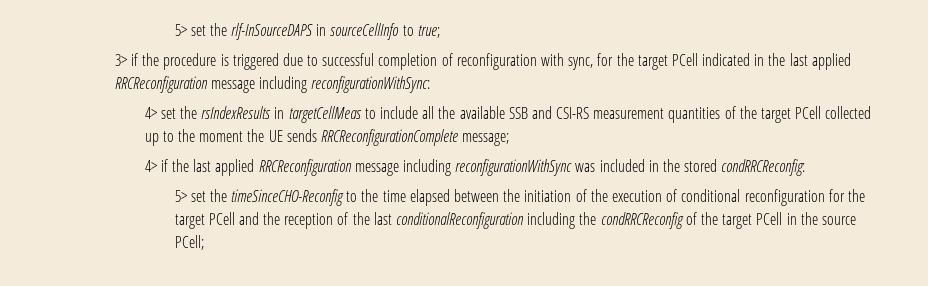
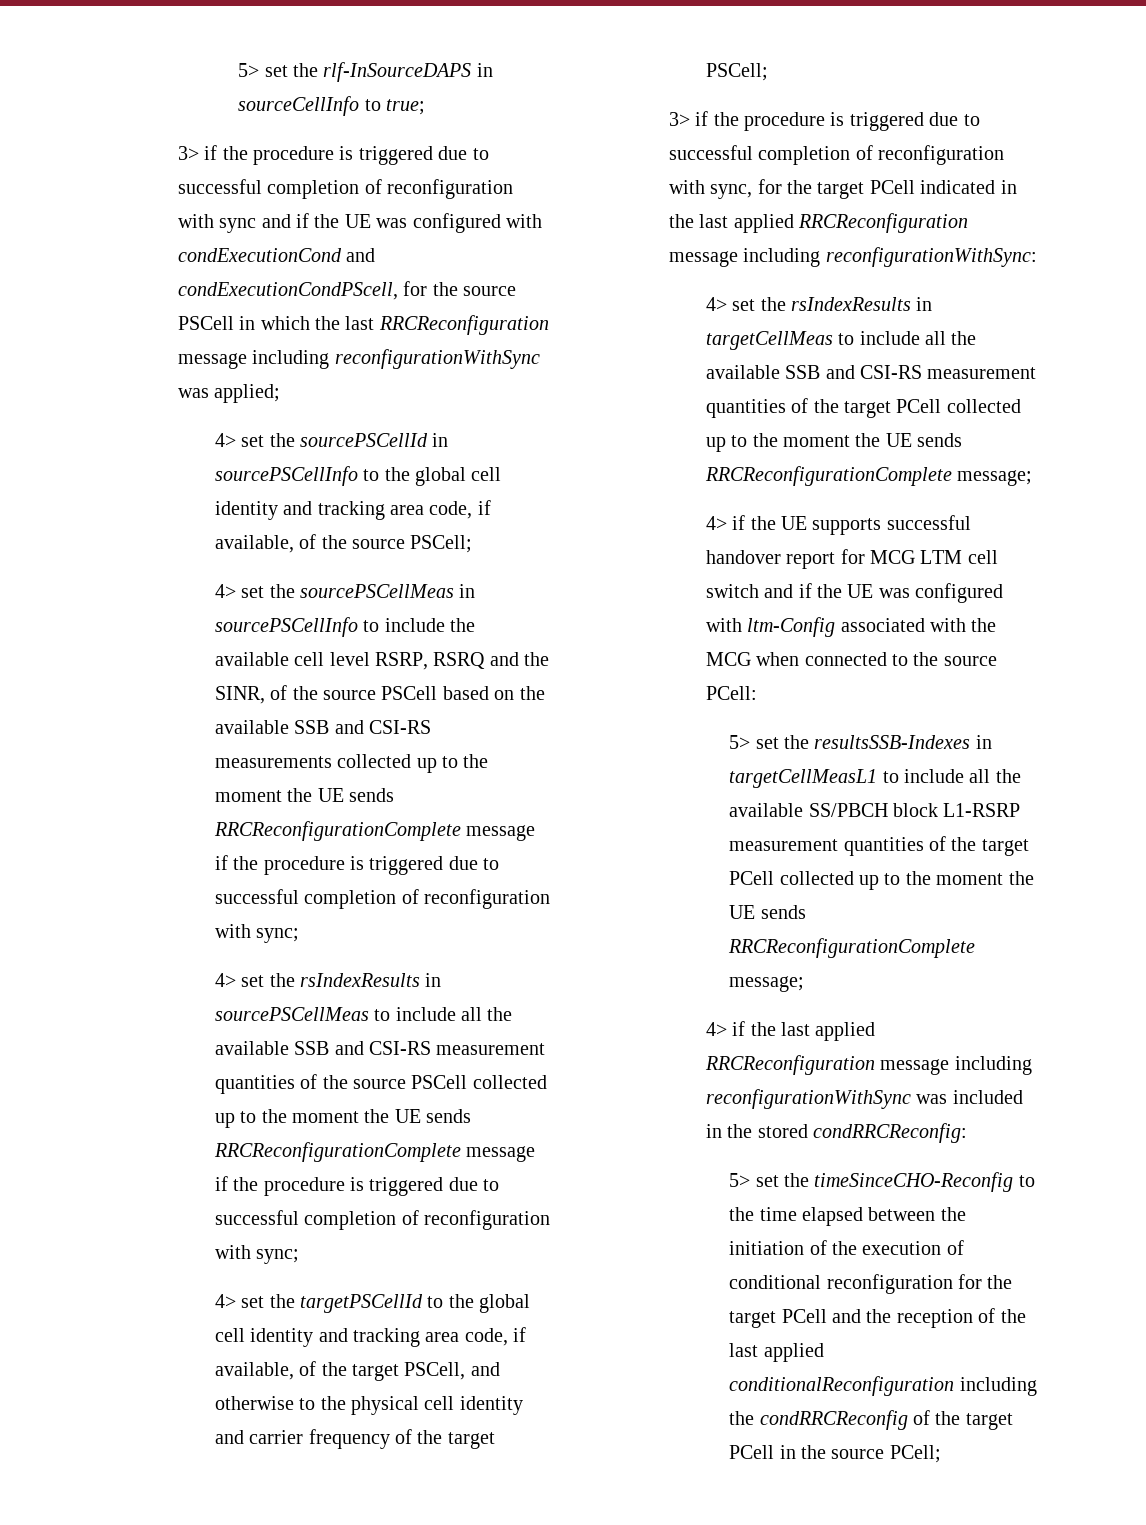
+ 3> if the procedure is triggered due to successful completion of reconfiguration with sync and if the UE was configured with condExecutionCond and condExecutionCondPScell, for the source PSCell in which the last RRCReconfiguration message including reconfigurationWithSync was applied;
+ 4> set the sourcePSCellId in sourcePSCellInfo to the global cell identity and tracking area code, if available, of the source PSCell;
+ 4> set the sourcePSCellMeas in sourcePSCellInfo to include the available cell level RSRP, RSRQ and the SINR, of the source PSCell based on the available SSB and CSI-RS measurements collected up to the moment the UE sends RRCReconfigurationComplete message if the procedure is triggered due to successful completion of reconfiguration with sync;
+ 4> set the rsIndexResults in sourcePSCellMeas to include all the available SSB and CSI-RS measurement quantities of the source PSCell collected up to the moment the UE sends RRCReconfigurationComplete message if the procedure is triggered due to successful completion of reconfiguration with sync;
+ 4> set the targetPSCellId to the global cell identity and tracking area code, if available, of the target PSCell, and otherwise to the physical cell identity and carrier frequency of the target PSCell;
+ 4> if the UE supports successful handover report for MCG LTM cell switch and if the UE was configured with ltm-Config associated with the MCG when connected to the source PCell:
+ 5> set the resultsSSB-Indexes in targetCellMeasL1 to include all the available SS/PBCH block L1-RSRP measurement quantities of the target PCell collected up to the moment the UE sends RRCReconfigurationComplete message;
- 5> set the timeSinceCHO-Reconfig to the time elapsed between the initiation of the execution of conditional reconfiguration for the target PCell and the reception of the last conditionalReconfiguration including the condRRCReconfig of the target PCell in the source PCell;
+ 5> set the timeSinceCHO-Reconfig to the time elapsed between the initiation of the execution of conditional reconfiguration for the target PCell and the reception of the last applied conditionalReconfiguration including the condRRCReconfig of the target PCell in the source PCell;

